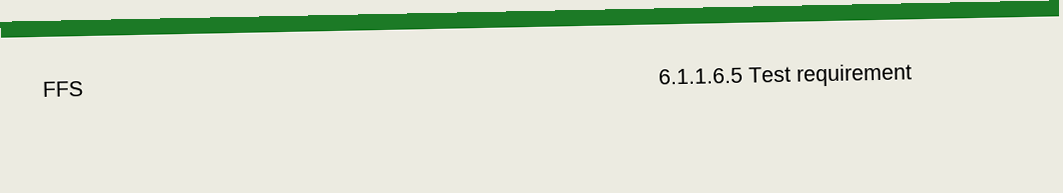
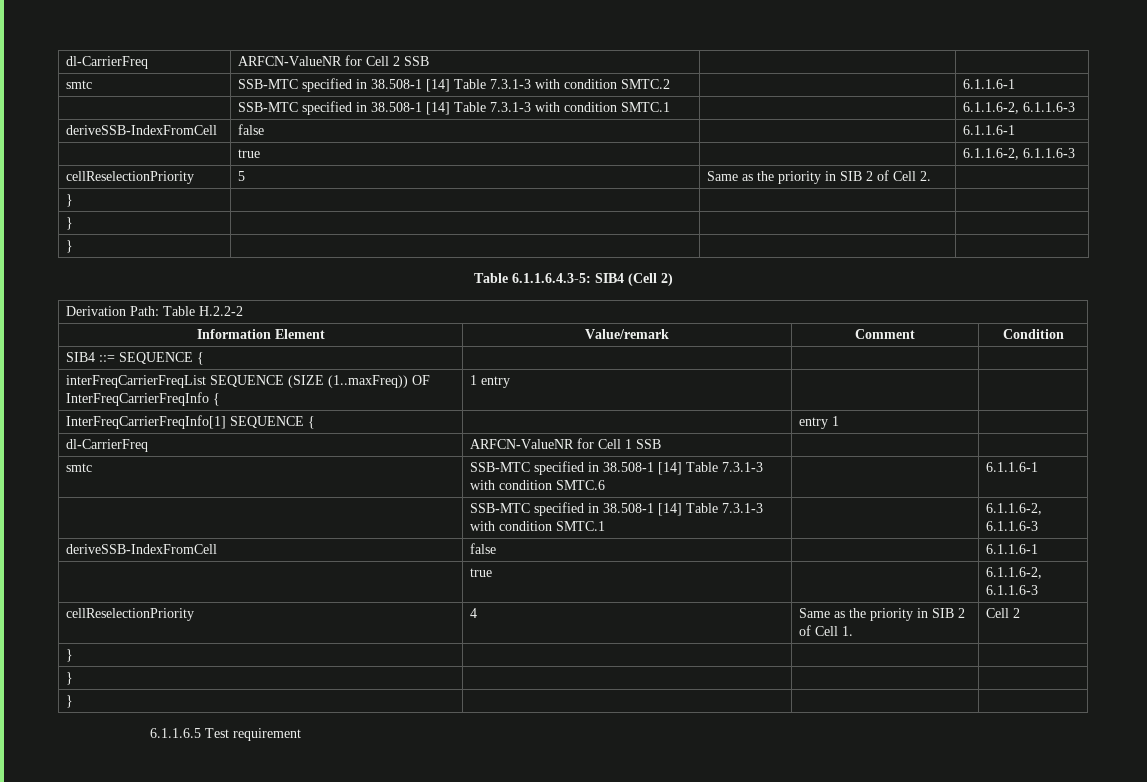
- FFS
+ dl-CarrierFreq | ARFCN-ValueNR for Cell 2 SSB | |
+ smtc | SSB-MTC specified in 38.508-1 [14] Table 7.3.1-3 with condition SMTC.2 | | 6.1.1.6-1
+ | SSB-MTC specified in 38.508-1 [14] Table 7.3.1-3 with condition SMTC.1 | | 6.1.1.6-2, 6.1.1.6-3
+ deriveSSB-IndexFromCell | false | | 6.1.1.6-1
+ | true | | 6.1.1.6-2, 6.1.1.6-3
+ cellReselectionPriority | 5 | Same as the priority in SIB 2 of Cell 2. |
+ } | | |
+ } | | |
+ } | | |
+ Table 6.1.1.6.4.3-5: SIB4 (Cell 2)
+ Derivation Path: Table H.2.2-2
+ Information Element | Value/remark | Comment | Condition
+ SIB4 ::= SEQUENCE { | | |
+ interFreqCarrierFreqList SEQUENCE (SIZE (1..maxFreq)) OF InterFreqCarrierFreqInfo { | 1 entry | |
+ InterFreqCarrierFreqInfo[1] SEQUENCE { | | entry 1 |
+ dl-CarrierFreq | ARFCN-ValueNR for Cell 1 SSB | |
+ smtc | SSB-MTC specified in 38.508-1 [14] Table 7.3.1-3 with condition SMTC.6 | | 6.1.1.6-1
+ | SSB-MTC specified in 38.508-1 [14] Table 7.3.1-3 with condition SMTC.1 | | 6.1.1.6-2, 6.1.1.6-3
+ deriveSSB-IndexFromCell | false | | 6.1.1.6-1
+ | true | | 6.1.1.6-2, 6.1.1.6-3
+ cellReselectionPriority | 4 | Same as the priority in SIB 2 of Cell 1. | Cell 2
+ } | | |
+ } | | |
+ } | | |

